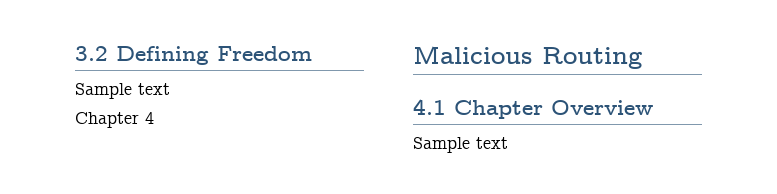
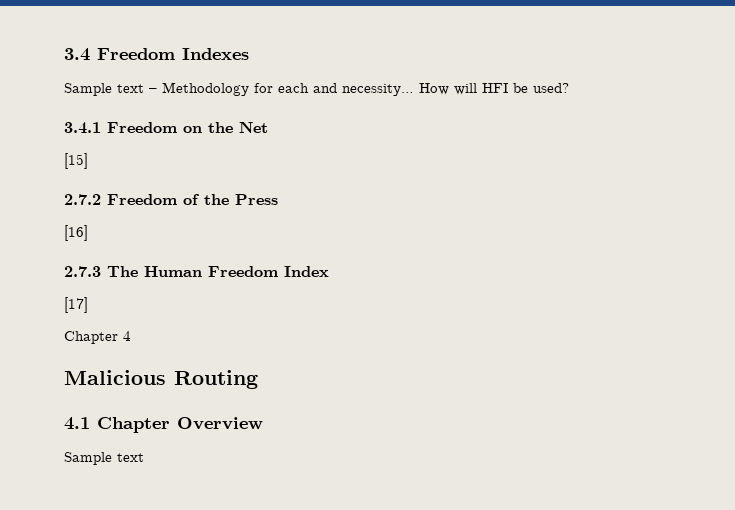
- 3.2 Defining Freedom
- Sample text
+ 3.4 Freedom Indexes
+ Sample text – Methodology for each and necessity… How will HFI be used?
+ 3.4.1 Freedom on the Net
+ [15]
+ 2.7.2 Freedom of the Press
+ [16]
+ 2.7.3 The Human Freedom Index
+ [17]

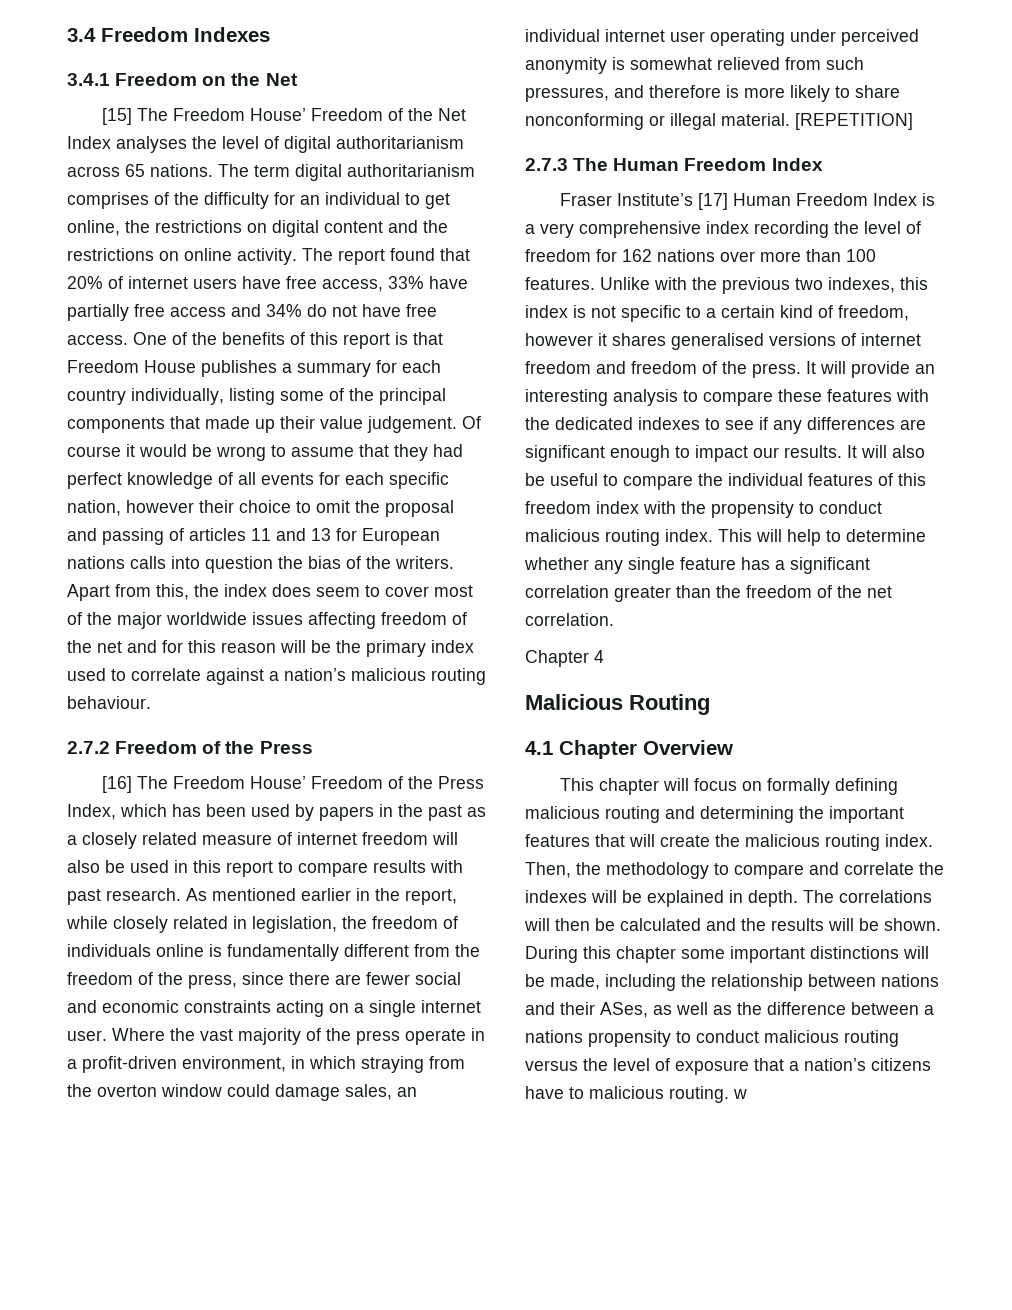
- Sample text – Methodology for each and necessity… How will HFI be used?
- [15]
+ [15] The Freedom House’ Freedom of the Net Index analyses the level of digital authoritarianism across 65 nations. The term digital authoritarianism comprises of the difficulty for an individual to get online, the restrictions on digital content and the restrictions on online activity. The report found that 20% of internet users have free access, 33% have partially free access and 34% do not have free access. One of the benefits of this report is that Freedom House publishes a summary for each country individually, listing some of the principal components that made up their value judgement. Of course it would be wrong to assume that they had perfect knowledge of all events for each specific nation, however their choice to omit the proposal and passing of articles 11 and 13 for European nations calls into question the bias of the writers. Apart from this, the index does seem to cover most of the major worldwide issues affecting freedom of the net and for this reason will be the primary index used to correlate against a nation’s malicious routing behaviour.
- [16]
+ [16] The Freedom House’ Freedom of the Press Index, which has been used by papers in the past as a closely related measure of internet freedom will also be used in this report to compare results with past research. As mentioned earlier in the report, while closely related in legislation, the freedom of individuals online is fundamentally different from the freedom of the press, since there are fewer social and economic constraints acting on a single internet user. Where the vast majority of the press operate in a profit-driven environment, in which straying from the overton window could damage sales, an individual internet user operating under perceived anonymity is somewhat relieved from such pressures, and therefore is more likely to share nonconforming or illegal material. [REPETITION]
- [17]
+ Fraser Institute’s [17] Human Freedom Index is a very comprehensive index recording the level of freedom for 162 nations over more than 100 features. Unlike with the previous two indexes, this index is not specific to a certain kind of freedom, however it shares generalised versions of internet freedom and freedom of the press. It will provide an interesting analysis to compare these features with the dedicated indexes to see if any differences are significant enough to impact our results. It will also be useful to compare the individual features of this freedom index with the propensity to conduct malicious routing index. This will help to determine whether any single feature has a significant correlation greater than the freedom of the net correlation.
  4.1 Chapter Overview
- Sample text
+ This chapter will focus on formally defining malicious routing and determining the important features that will create the malicious routing index. Then, the methodology to compare and correlate the indexes will be explained in depth. The correlations will then be calculated and the results will be shown. During this chapter some important distinctions will be made, including the relationship between nations and their ASes, as well as the difference between a nations propensity to conduct malicious routing versus the level of exposure that a nation’s citizens have to malicious routing. w

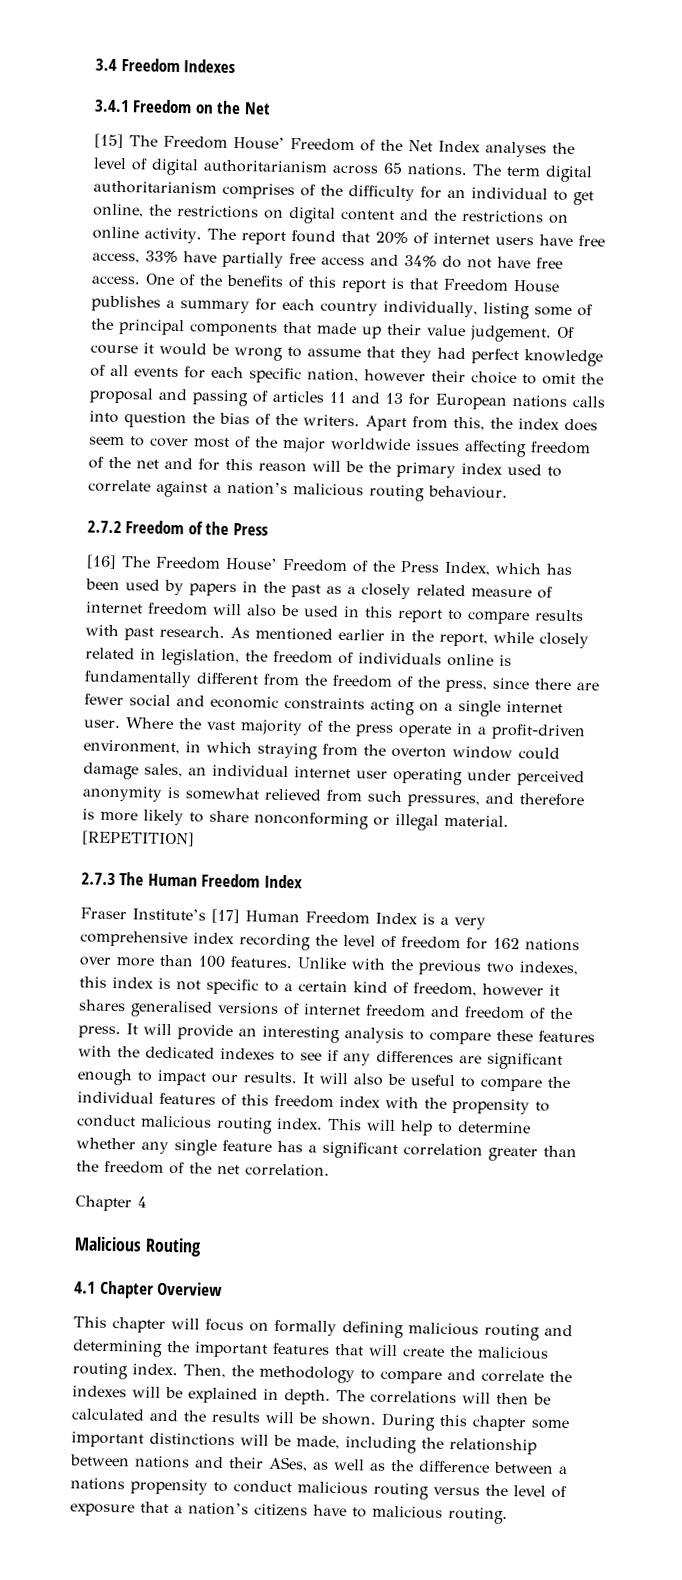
- During this chapter some important distinctions will be made, including the relationship between nations and their ASes, as well as the difference between a nations propensity to conduct malicious routing versus the level of exposure that a nation’s citizens have to malicious routing. w
+ During this chapter some important distinctions will be made, including the relationship between nations and their ASes, as well as the difference between a nations propensity to conduct malicious routing versus the level of exposure that a nation’s citizens have to malicious routing.

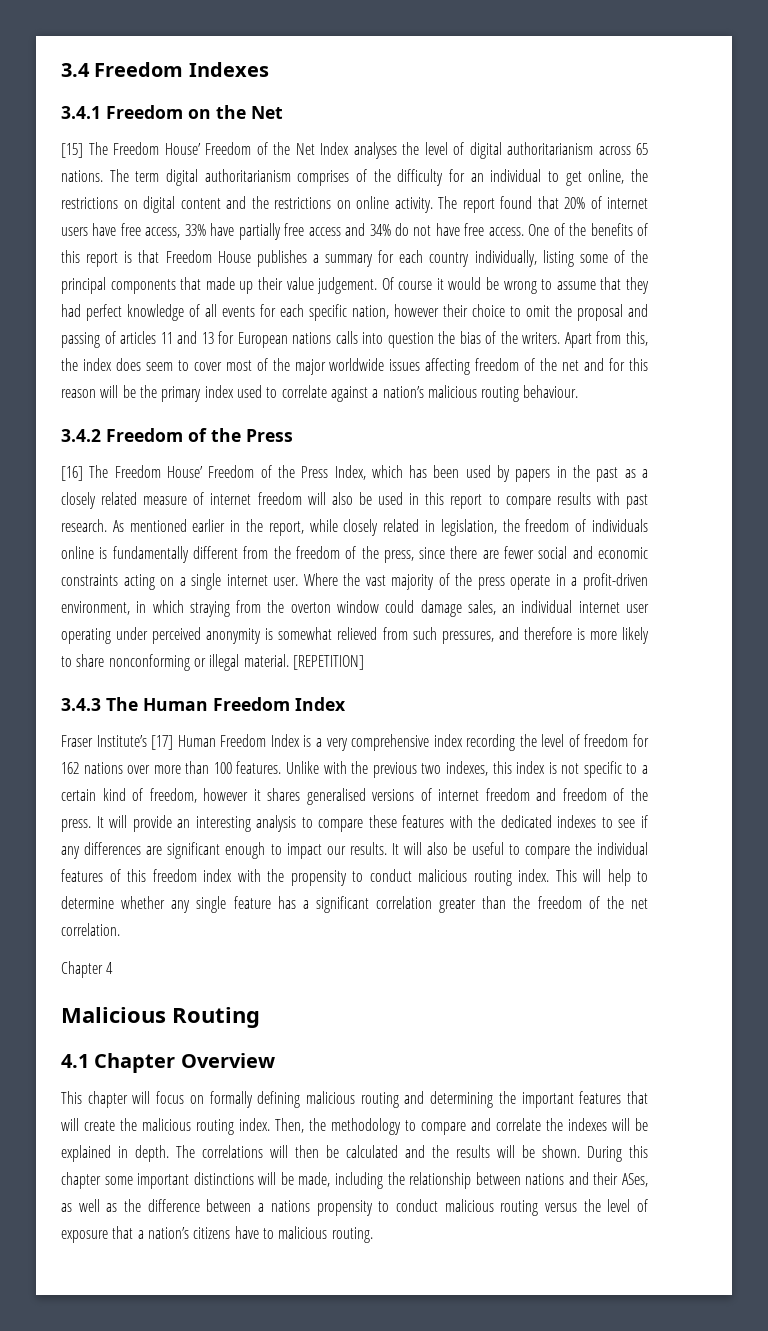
- 2.7.2 Freedom of the Press
+ 3.4.2 Freedom of the Press
- 2.7.3 The Human Freedom Index
+ 3.4.3 The Human Freedom Index

